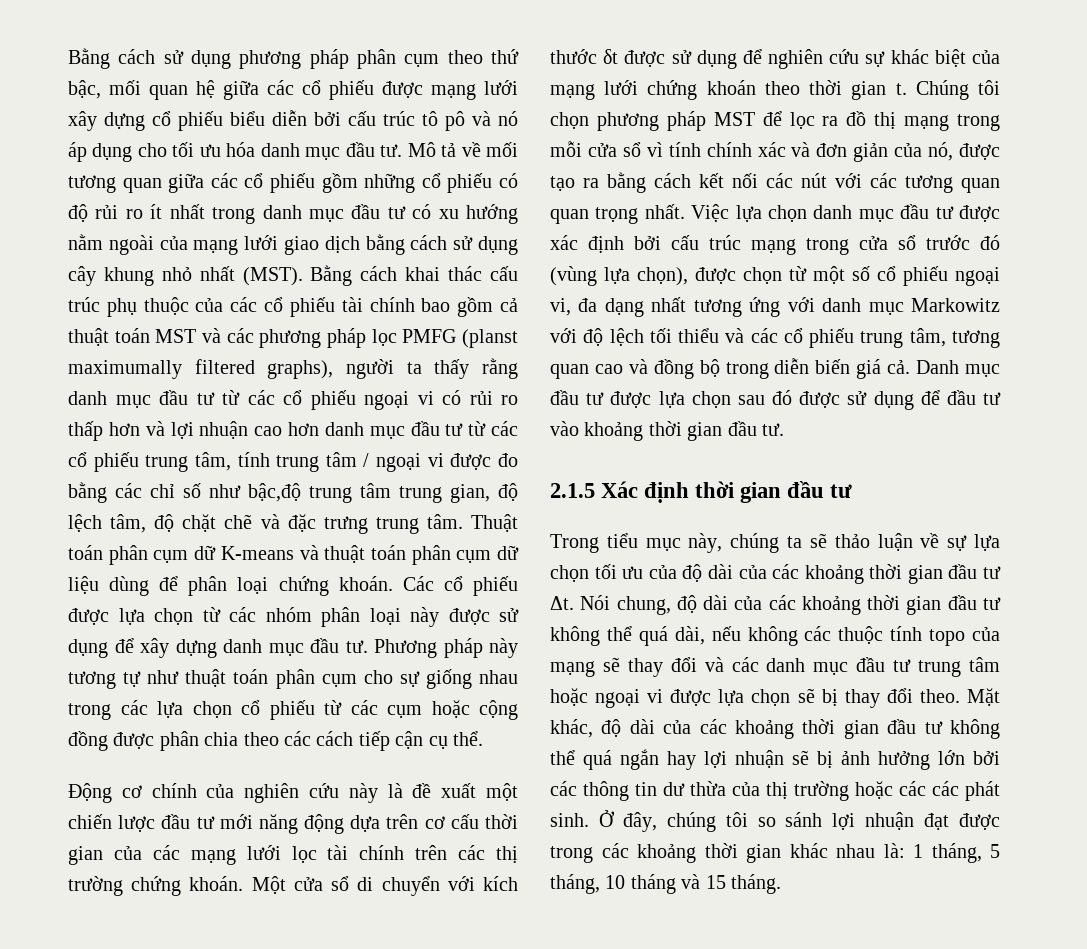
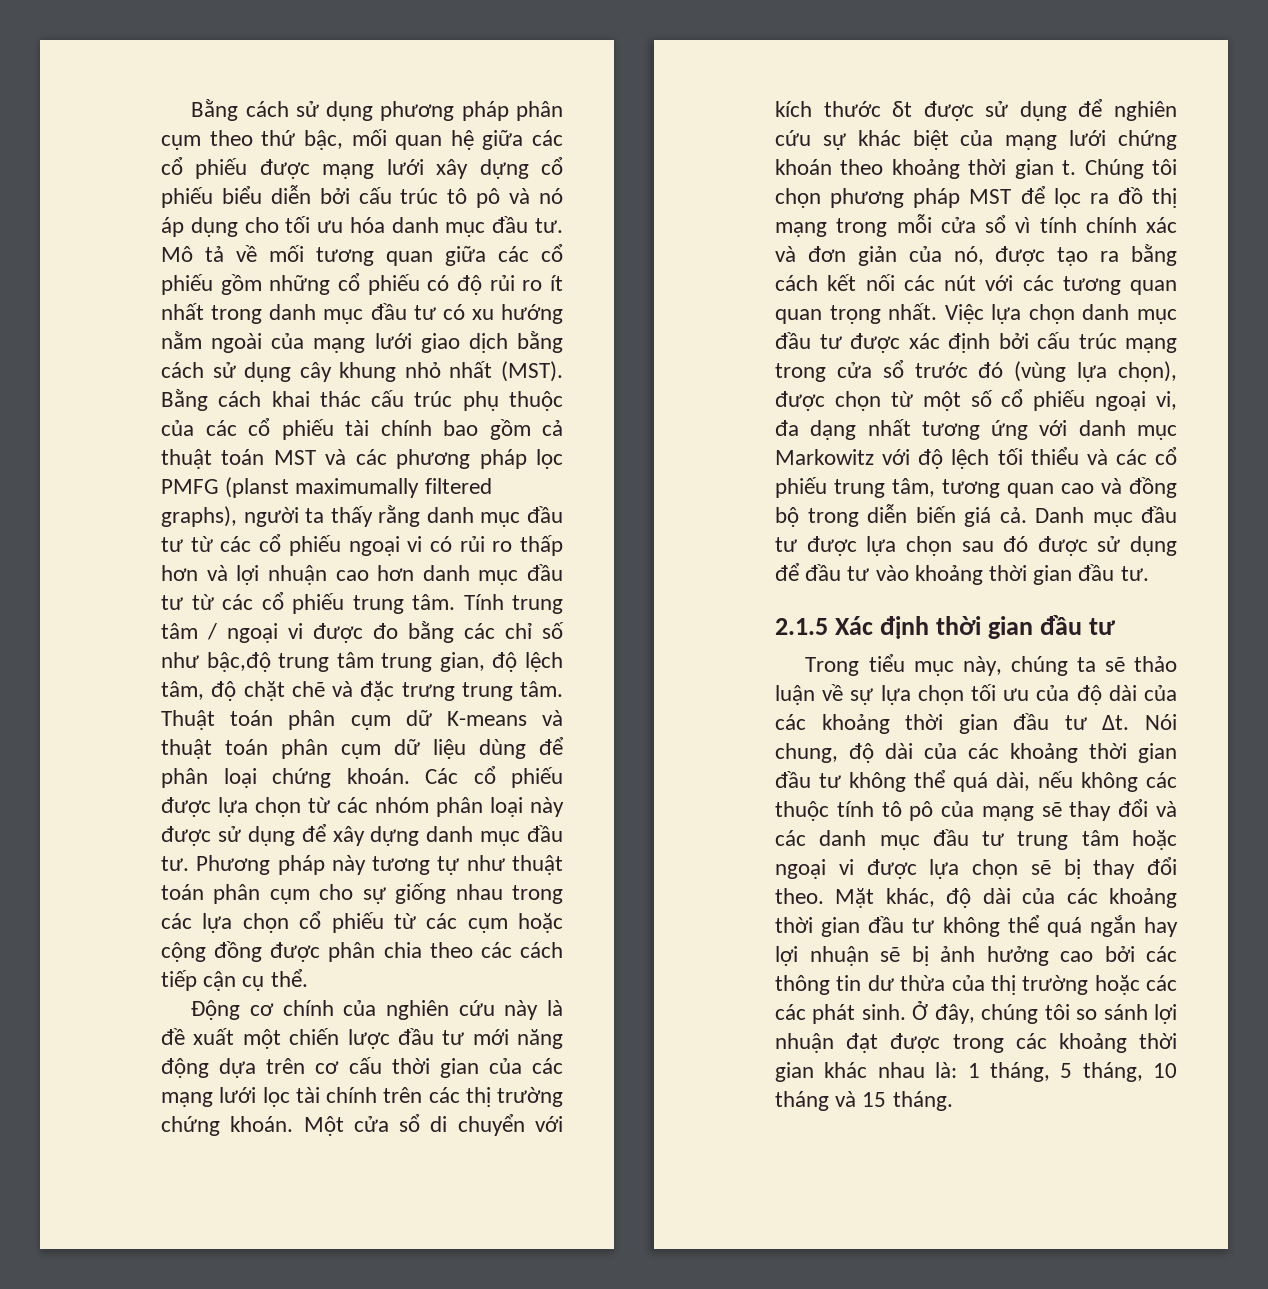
- Bằng cách khai thác cấu trúc phụ thuộc của các cổ phiếu tài chính bao gồm cả thuật toán MST và các phương pháp lọc PMFG (planst maximumally filtered graphs), người ta thấy rằng danh mục đầu tư từ các cổ phiếu ngoại vi có rủi ro thấp hơn và lợi nhuận cao hơn danh mục đầu tư từ các cổ phiếu trung tâm, tính trung tâm / ngoại vi được đo bằng các chỉ số như bậc,độ trung tâm trung gian, độ lệch tâm, độ chặt chẽ và đặc trưng trung tâm.
+ Bằng cách khai thác cấu trúc phụ thuộc của các cổ phiếu tài chính bao gồm cả thuật toán MST và các phương pháp lọc PMFG (planst maximumally filtered graphs), người ta thấy rằng danh mục đầu tư từ các cổ phiếu ngoại vi có rủi ro thấp hơn và lợi nhuận cao hơn danh mục đầu tư từ các cổ phiếu trung tâm. Tính trung tâm / ngoại vi được đo bằng các chỉ số như bậc,độ trung tâm trung gian, độ lệch tâm, độ chặt chẽ và đặc trưng trung tâm.
- Một cửa sổ di chuyển với kích thước δt được sử dụng để nghiên cứu sự khác biệt của mạng lưới chứng khoán theo thời gian t.
+ Một cửa sổ di chuyển với kích thước δt được sử dụng để nghiên cứu sự khác biệt của mạng lưới chứng khoán theo khoảng thời gian t.
- Trong tiểu mục này, chúng ta sẽ thảo luận về sự lựa chọn tối ưu của độ dài của các khoảng thời gian đầu tư Δt. Nói chung, độ dài của các khoảng thời gian đầu tư không thể quá dài, nếu không các thuộc tính topo của mạng sẽ thay đổi và các danh mục đầu tư trung tâm hoặc ngoại vi được lựa chọn sẽ bị thay đổi theo.
+ Trong tiểu mục này, chúng ta sẽ thảo luận về sự lựa chọn tối ưu của độ dài của các khoảng thời gian đầu tư Δt. Nói chung, độ dài của các khoảng thời gian đầu tư không thể quá dài, nếu không các thuộc tính tô pô của mạng sẽ thay đổi và các danh mục đầu tư trung tâm hoặc ngoại vi được lựa chọn sẽ bị thay đổi theo.
- Mặt khác, độ dài của các khoảng thời gian đầu tư không thể quá ngắn hay lợi nhuận sẽ bị ảnh hưởng lớn bởi các thông tin dư thừa của thị trường hoặc các các phát sinh.
+ Mặt khác, độ dài của các khoảng thời gian đầu tư không thể quá ngắn hay lợi nhuận sẽ bị ảnh hưởng cao bởi các thông tin dư thừa của thị trường hoặc các các phát sinh.

